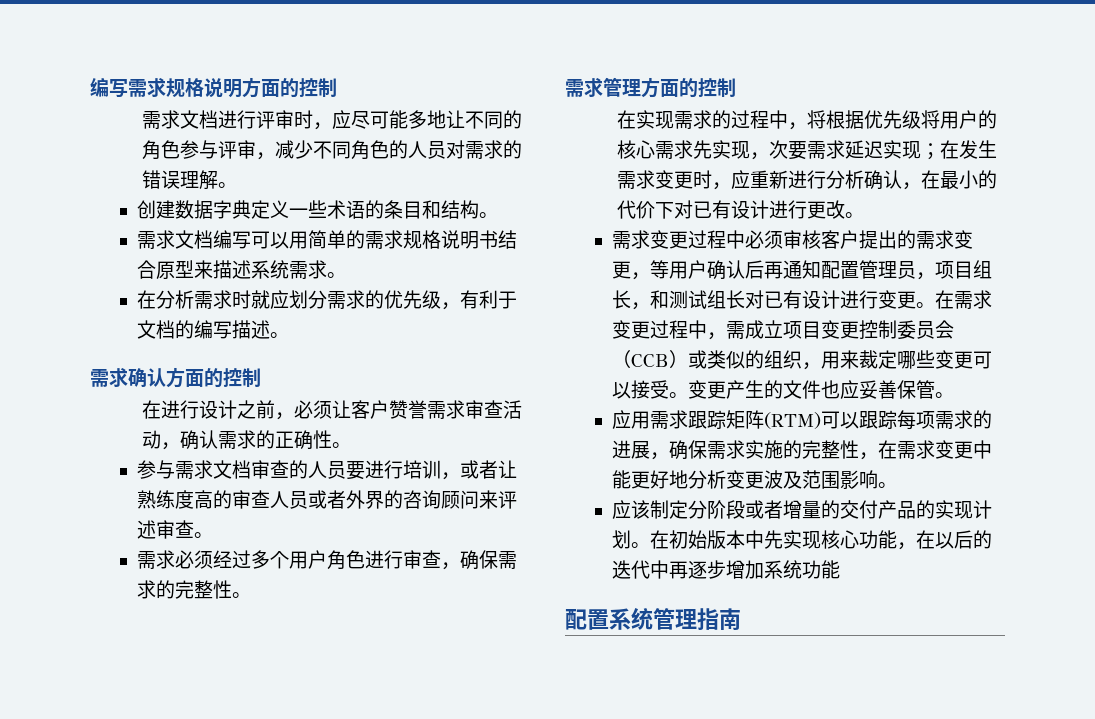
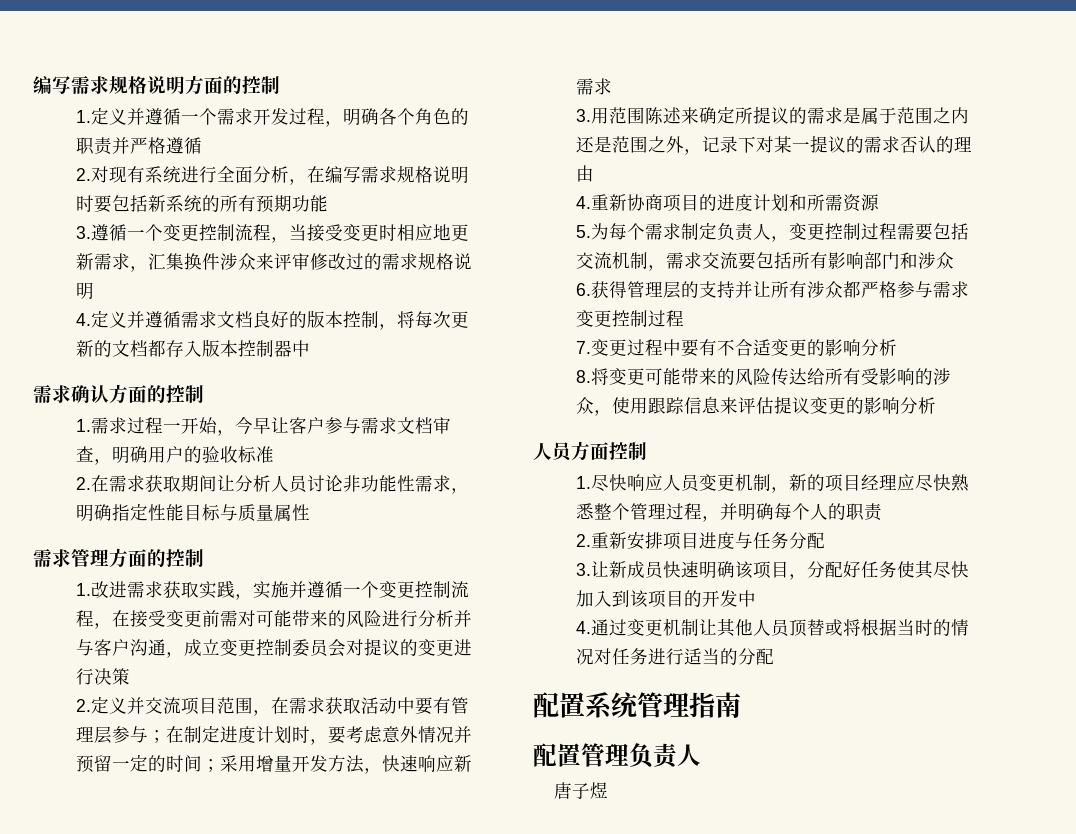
- 需求文档进行评审时，应尽可能多地让不同的角色参与评审，减少不同角色的人员对需求的错误理解。
- 创建数据字典定义一些术语的条目和结构。
- 需求文档编写可以用简单的需求规格说明书结合原型来描述系统需求。
- 在分析需求时就应划分需求的优先级，有利于文档的编写描述。
+ 1.定义并遵循一个需求开发过程，明确各个角色的职责并严格遵循
+ 2.对现有系统进行全面分析，在编写需求规格说明时要包括新系统的所有预期功能
+ 3.遵循一个变更控制流程，当接受变更时相应地更新需求，汇集换件涉众来评审修改过的需求规格说明
+ 4.定义并遵循需求文档良好的版本控制，将每次更新的文档都存入版本控制器中
- 在进行设计之前，必须让客户赞誉需求审查活动，确认需求的正确性。
- 参与需求文档审查的人员要进行培训，或者让熟练度高的审查人员或者外界的咨询顾问来评述审查。
- 需求必须经过多个用户角色进行审查，确保需求的完整性。
+ 1.需求过程一开始，今早让客户参与需求文档审查，明确用户的验收标准
+ 2.在需求获取期间让分析人员讨论非功能性需求，明确指定性能目标与质量属性
- 在实现需求的过程中，将根据优先级将用户的核心需求先实现，次要需求延迟实现；在发生需求变更时，应重新进行分析确认，在最小的代价下对已有设计进行更改。
- 需求变更过程中必须审核客户提出的需求变更，等用户确认后再通知配置管理员，项目组长，和测试组长对已有设计进行变更。在需求变更过程中，需成立项目变更控制委员会（CCB）或类似的组织，用来裁定哪些变更可以接受。变更产生的文件也应妥善保管。
- 应用需求跟踪矩阵(RTM)可以跟踪每项需求的进展，确保需求实施的完整性，在需求变更中能更好地分析变更波及范围影响。
- 应该制定分阶段或者增量的交付产品的实现计划。在初始版本中先实现核心功能，在以后的迭代中再逐步增加系统功能
+ 1.改进需求获取实践，实施并遵循一个变更控制流程，在接受变更前需对可能带来的风险进行分析并与客户沟通，成立变更控制委员会对提议的变更进行决策
+ 2.定义并交流项目范围，在需求获取活动中要有管理层参与；在制定进度计划时，要考虑意外情况并预留一定的时间；采用增量开发方法，快速响应新需求
+ 3.用范围陈述来确定所提议的需求是属于范围之内还是范围之外，记录下对某一提议的需求否认的理由
+ 4.重新协商项目的进度计划和所需资源
+ 5.为每个需求制定负责人，变更控制过程需要包括交流机制，需求交流要包括所有影响部门和涉众
+ 6.获得管理层的支持并让所有涉众都严格参与需求变更控制过程
+ 7.变更过程中要有不合适变更的影响分析
+ 8.将变更可能带来的风险传达给所有受影响的涉众，使用跟踪信息来评估提议变更的影响分析
+ 人员方面控制
+ 1.尽快响应人员变更机制，新的项目经理应尽快熟悉整个管理过程，并明确每个人的职责
+ 2.重新安排项目进度与任务分配
+ 3.让新成员快速明确该项目，分配好任务使其尽快加入到该项目的开发中
+ 4.通过变更机制让其他人员顶替或将根据当时的情况对任务进行适当的分配
+ 配置管理负责人
+ 唐子煜

